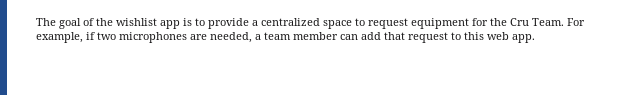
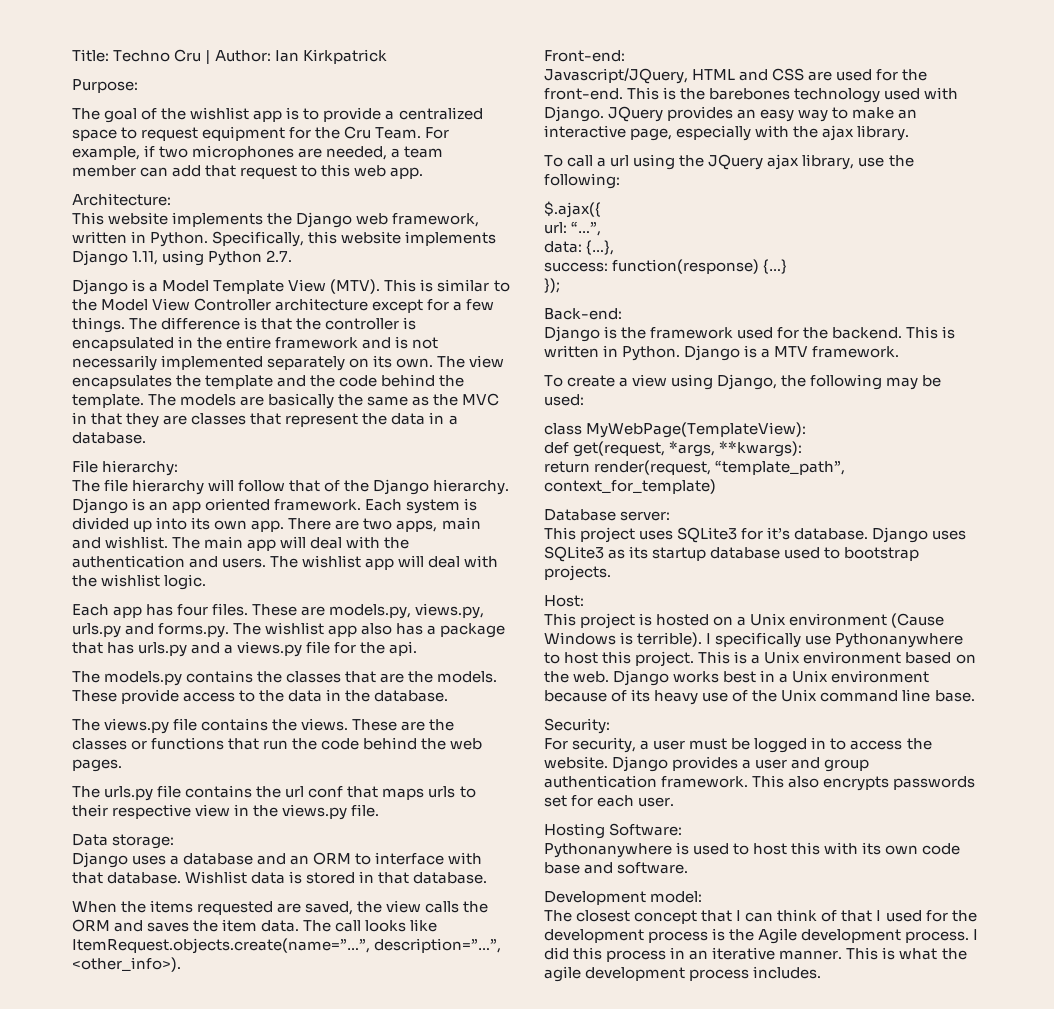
+ Title: Techno Cru | Author: Ian Kirkpatrick
+ Purpose:
+ Architecture:
+ This website implements the Django web framework, written in Python. Specifically, this website implements Django 1.11, using Python 2.7.
+ Django is a Model Template View (MTV). This is similar to the Model View Controller architecture except for a few things. The difference is that the controller is encapsulated in the entire framework and is not necessarily implemented separately on its own. The view encapsulates the template and the code behind the template. The models are basically the same as the MVC in that they are classes that represent the data in a database.
+ File hierarchy:
+ The file hierarchy will follow that of the Django hierarchy. Django is an app oriented framework. Each system is divided up into its own app. There are two apps, main and wishlist. The main app will deal with the authentication and users. The wishlist app will deal with the wishlist logic.
+ Each app has four files. These are models.py, views.py, urls.py and forms.py. The wishlist app also has a package that has urls.py and a views.py file for the api.
+ The models.py contains the classes that are the models. These provide access to the data in the database.
+ The views.py file contains the views. These are the classes or functions that run the code behind the web pages.
+ The urls.py file contains the url conf that maps urls to their respective view in the views.py file.
+ Data storage:
+ Django uses a database and an ORM to interface with that database. Wishlist data is stored in that database.
+ When the items requested are saved, the view calls the ORM and saves the item data. The call looks like ItemRequest.objects.create(name=”…”, description=”…”, <other_info>).
+ Front-end:
+ Javascript/JQuery, HTML and CSS are used for the front-end. This is the barebones technology used with Django. JQuery provides an easy way to make an interactive page, especially with the ajax library.
+ To call a url using the JQuery ajax library, use the following:
+ $.ajax({
+ url: “…”,
+ data: {…},
+ success: function(response) {…}
+ });
+ Back-end:
+ Django is the framework used for the backend. This is written in Python. Django is a MTV framework.
+ To create a view using Django, the following may be used:
+ class MyWebPage(TemplateView):
+ def get(request, *args, **kwargs):
+ return render(request, “template_path”, context_for_template)
+ Database server:
+ This project uses SQLite3 for it’s database. Django uses SQLite3 as its startup database used to bootstrap projects.
+ Host:
+ This project is hosted on a Unix environment (Cause Windows is terrible). I specifically use Pythonanywhere to host this project. This is a Unix environment based on the web. Django works best in a Unix environment because of its heavy use of the Unix command line base.
+ Security:
+ For security, a user must be logged in to access the website. Django provides a user and group authentication framework. This also encrypts passwords set for each user.
+ Hosting Software:
+ Pythonanywhere is used to host this with its own code base and software.
+ Development model:
+ The closest concept that I can think of that I used for the development process is the Agile development process. I did this process in an iterative manner. This is what the agile development process includes.

